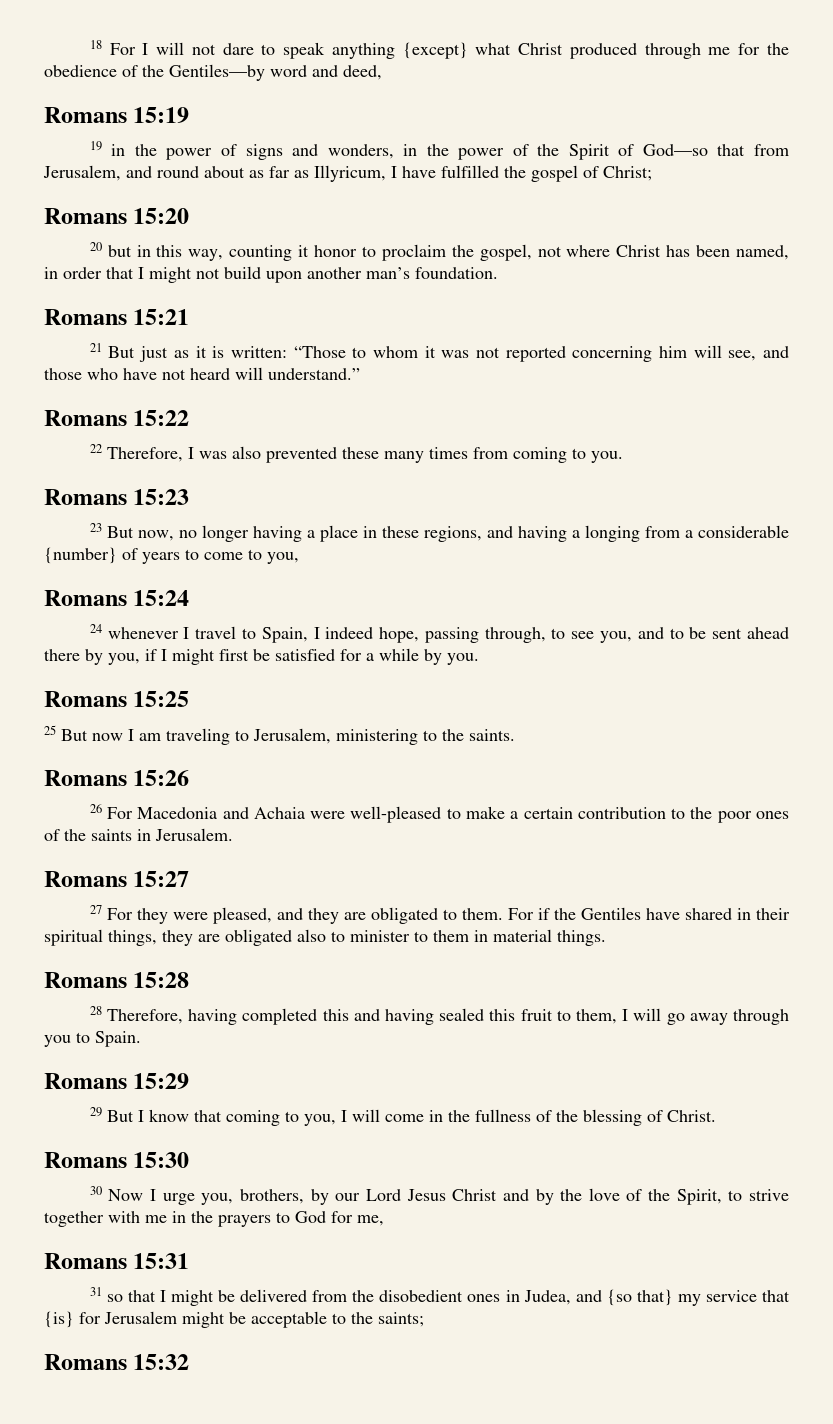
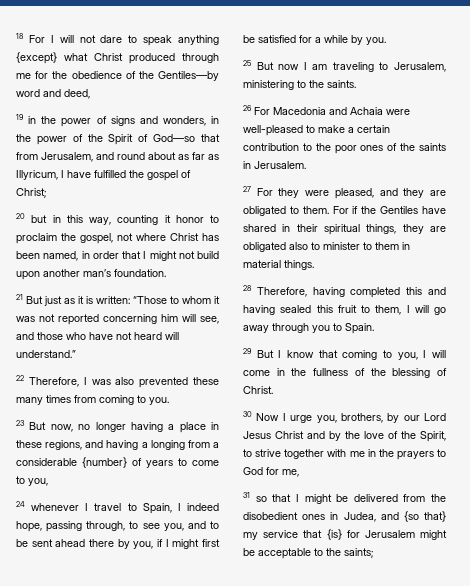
- Romans 15:19
- Romans 15:20
- Romans 15:21
- Romans 15:22
- Romans 15:23
- Romans 15:24
- Romans 15:25
- Romans 15:26
- Romans 15:27
- Romans 15:28
- Romans 15:29
- Romans 15:30
- Romans 15:31
- Romans 15:32

